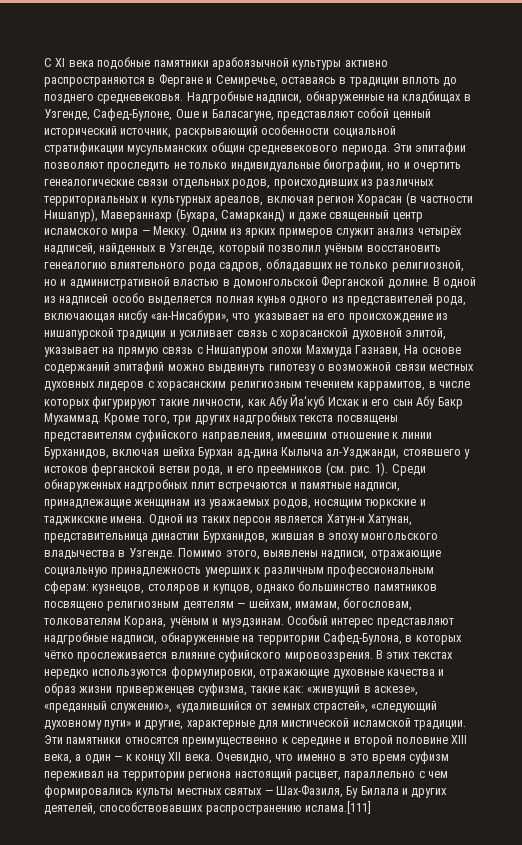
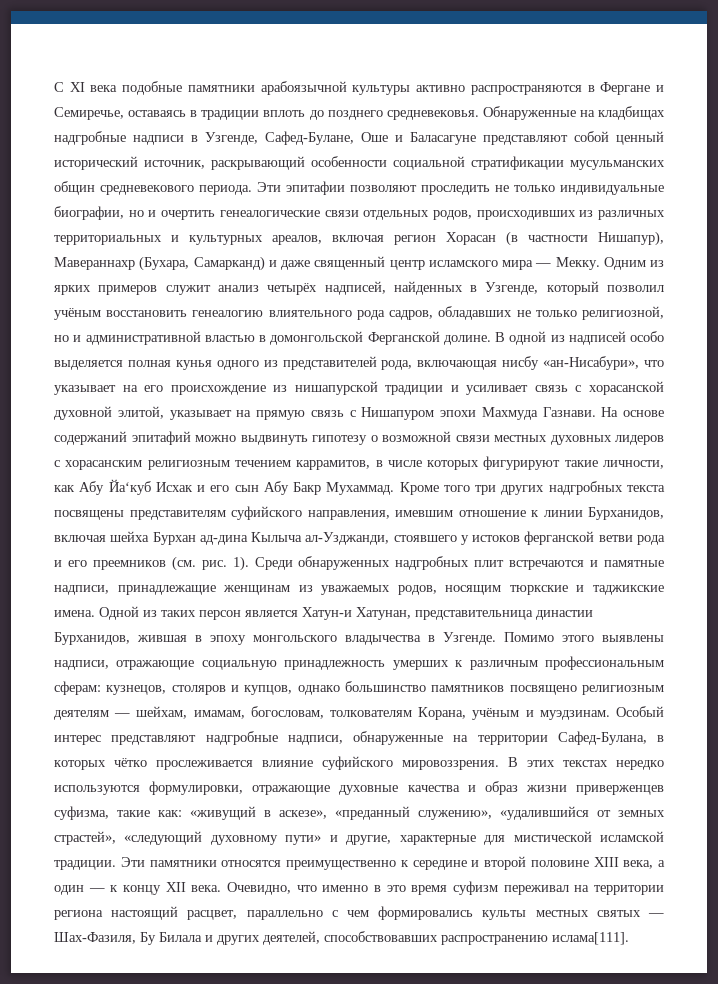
- Надгробные надписи, обнаруженные на кладбищах в Узгенде, Сафед-Булоне, Оше и Баласагуне, представляют собой ценный исторический источник, раскрывающий особенности социальной стратификации мусульманских общин средневекового периода.
+ Обнаруженные на кладбищах надгробные надписи в Узгенде, Сафед-Булане, Оше и Баласагуне представляют собой ценный исторический источник, раскрывающий особенности социальной стратификации мусульманских общин средневекового периода.
- В одной из надписей особо выделяется полная кунья одного из представителей рода, включающая нисбу «ан-Нисабури», что указывает на его происхождение из нишапурской традиции и усиливает связь с хорасанской духовной элитой, указывает на прямую связь с Нишапуром эпохи Махмуда Газнави, На основе содержаний эпитафий можно выдвинуть гипотезу о возможной связи местных духовных лидеров с хорасанским религиозным течением каррамитов, в числе которых фигурируют такие личности, как Абу Йа‘куб Исхак и его сын Абу Бакр Мухаммад.
+ В одной из надписей особо выделяется полная кунья одного из представителей рода, включающая нисбу «ан-Нисабури», что указывает на его происхождение из нишапурской традиции и усиливает связь с хорасанской духовной элитой, указывает на прямую связь с Нишапуром эпохи Махмуда Газнави. На основе содержаний эпитафий можно выдвинуть гипотезу о возможной связи местных духовных лидеров с хорасанским религиозным течением каррамитов, в числе которых фигурируют такие личности, как Абу Йа‘куб Исхак и его сын Абу Бакр Мухаммад.
- Кроме того, три других надгробных текста посвящены представителям суфийского направления, имевшим отношение к линии Бурханидов, включая шейха Бурхан ад-дина Кылыча ал-Узджанди, стоявшего у истоков ферганской ветви рода, и его преемников (см. рис.
+ Кроме того три других надгробных текста посвящены представителям суфийского направления, имевшим отношение к линии Бурханидов, включая шейха Бурхан ад-дина Кылыча ал-Узджанди, стоявшего у истоков ферганской ветви рода и его преемников (см. рис.
- Помимо этого, выявлены надписи, отражающие социальную принадлежность умерших к различным профессиональным сферам: кузнецов, столяров и купцов, однако большинство памятников посвящено религиозным деятелям — шейхам, имамам, богословам, толкователям Корана, учёным и муэдзинам.
+ Помимо этого выявлены надписи, отражающие социальную принадлежность умерших к различным профессиональным сферам: кузнецов, столяров и купцов, однако большинство памятников посвящено религиозным деятелям — шейхам, имамам, богословам, толкователям Корана, учёным и муэдзинам.
- Особый интерес представляют надгробные надписи, обнаруженные на территории Сафед-Булона, в которых чётко прослеживается влияние суфийского мировоззрения.
+ Особый интерес представляют надгробные надписи, обнаруженные на территории Сафед-Булана, в которых чётко прослеживается влияние суфийского мировоззрения.
- Очевидно, что именно в это время суфизм переживал на территории региона настоящий расцвет, параллельно с чем формировались культы местных святых — Шах-Фазиля, Бу Билала и других деятелей, способствовавших распространению ислама.[111]
+ Очевидно, что именно в это время суфизм переживал на территории региона настоящий расцвет, параллельно с чем формировались культы местных святых — Шах-Фазиля, Бу Билала и других деятелей, способствовавших распространению ислама[111].

